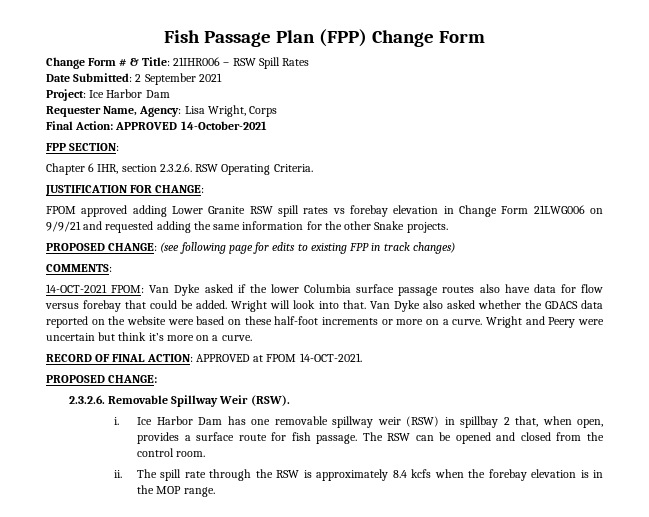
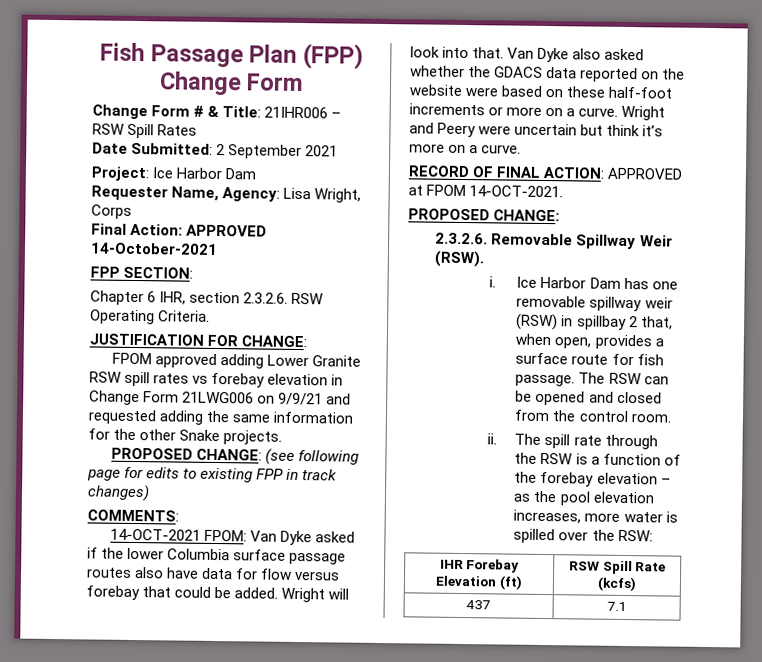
- The spill rate through the RSW is approximately 8.4 kcfs when the forebay elevation is in the MOP range.
+ The spill rate through the RSW is a function of the forebay elevation – as the pool elevation increases, more water is spilled over the RSW:
+ IHR Forebay Elevation (ft) | RSW Spill Rate (kcfs)
+ 437 | 7.1

